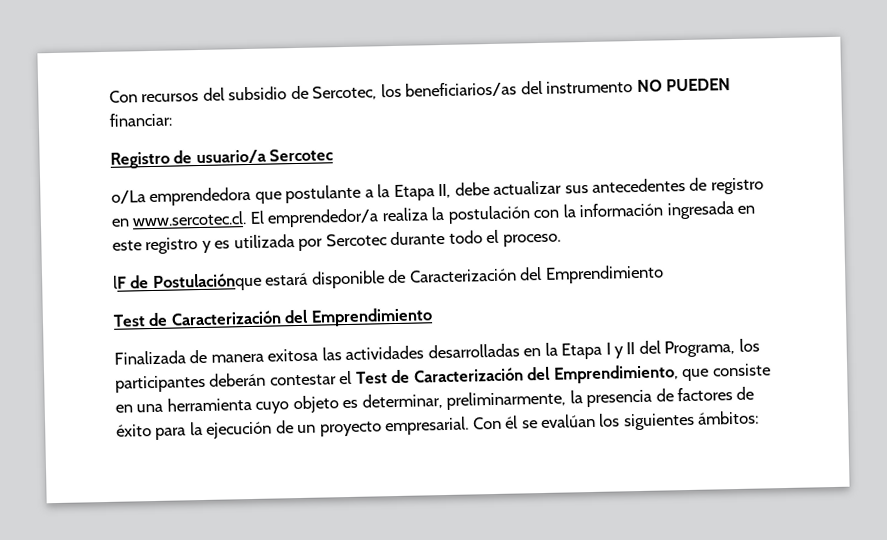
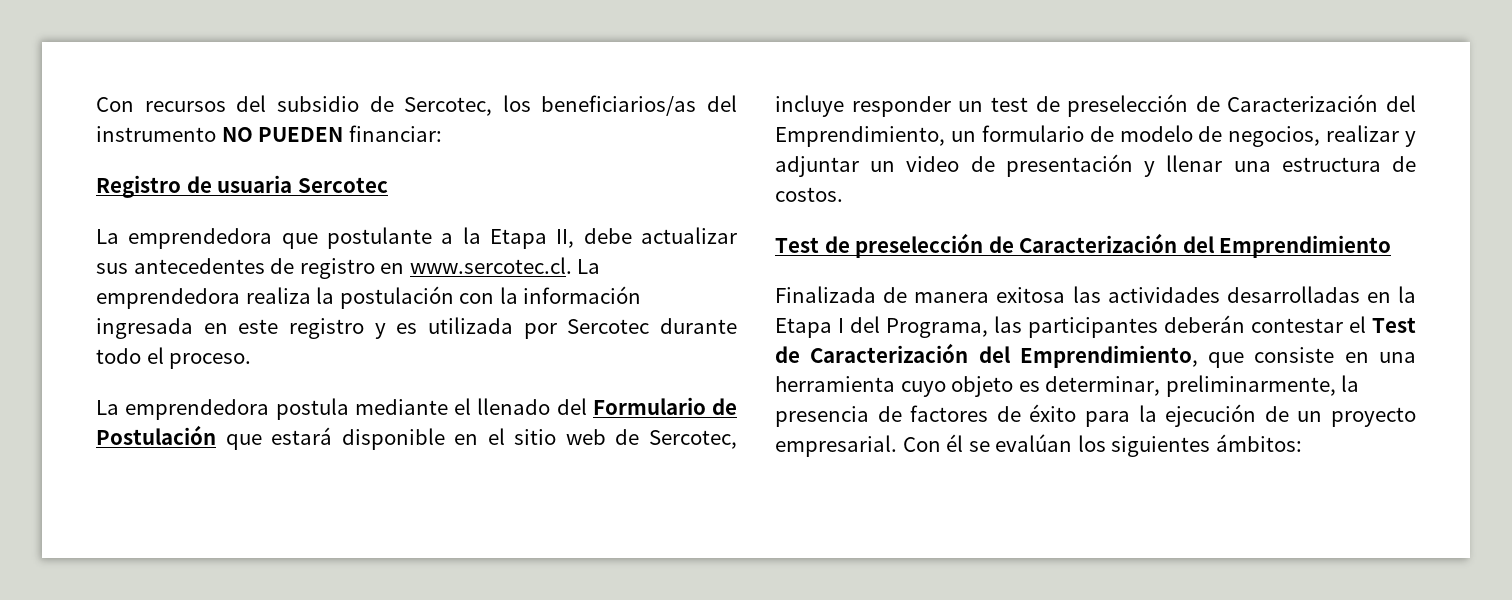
- Registro de usuario/a Sercotec
+ Registro de usuaria Sercotec
- o/La emprendedora que postulante a la Etapa II, debe actualizar sus antecedentes de registro en www.sercotec.cl. El emprendedor/a realiza la postulación con la información ingresada en este registro y es utilizada por Sercotec durante todo el proceso.
+ La emprendedora que postulante a la Etapa II, debe actualizar sus antecedentes de registro en www.sercotec.cl. La emprendedora realiza la postulación con la información ingresada en este registro y es utilizada por Sercotec durante todo el proceso.
- lF de Postulaciónque estará disponible de Caracterización del Emprendimiento
- Test de Caracterización del Emprendimiento
+ La emprendedora postula mediante el llenado del Formulario de Postulación que estará disponible en el sitio web de Sercotec, incluye responder un test de preselección de Caracterización del Emprendimiento, un formulario de modelo de negocios, realizar y adjuntar un video de presentación y llenar una estructura de costos.
+ Test de preselección de Caracterización del Emprendimiento
- Finalizada de manera exitosa las actividades desarrolladas en la Etapa I y II del Programa, los participantes deberán contestar el Test de Caracterización del Emprendimiento, que consiste en una herramienta cuyo objeto es determinar, preliminarmente, la presencia de factores de éxito para la ejecución de un proyecto empresarial.
+ Finalizada de manera exitosa las actividades desarrolladas en la Etapa I del Programa, las participantes deberán contestar el Test de Caracterización del Emprendimiento, que consiste en una herramienta cuyo objeto es determinar, preliminarmente, la presencia de factores de éxito para la ejecución de un proyecto empresarial.

